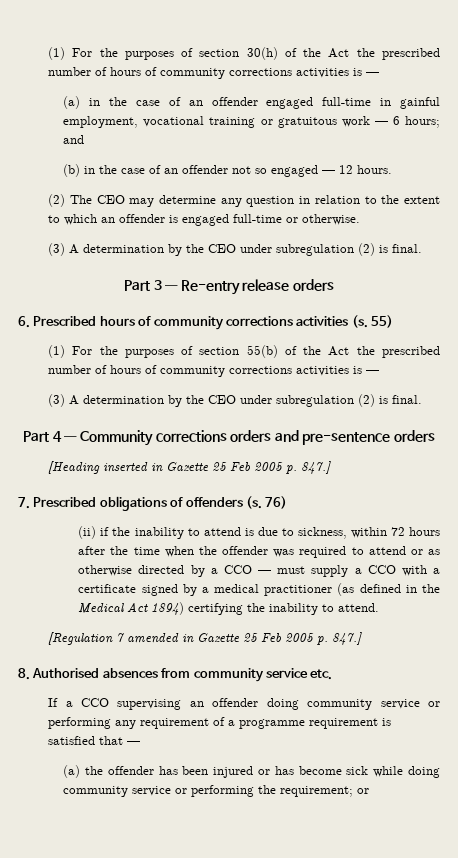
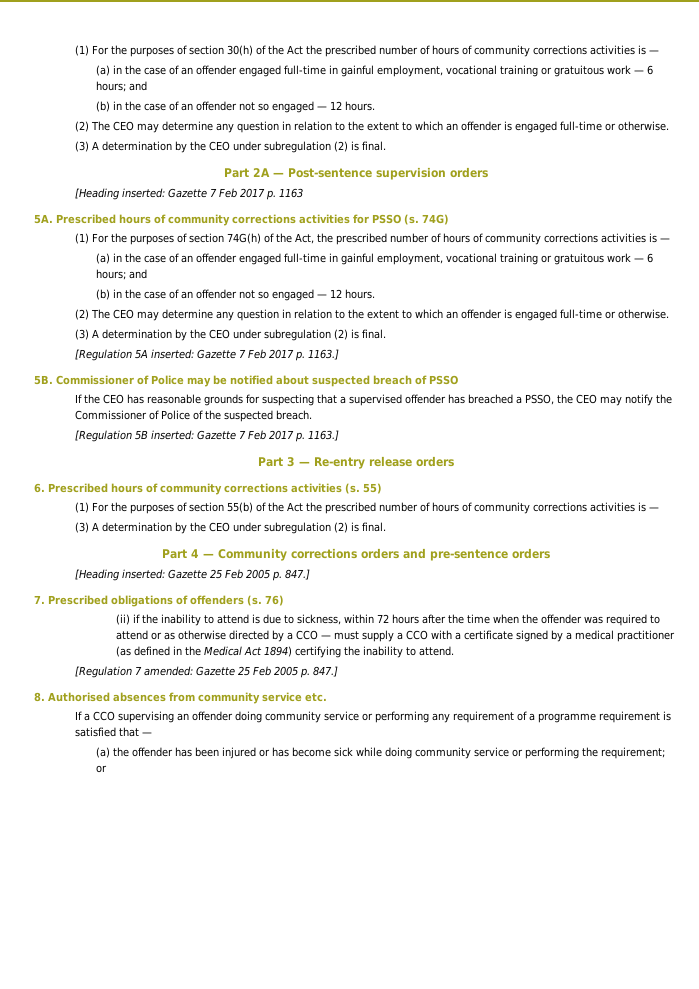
+ Part 2A — Post-sentence supervision orders
+ [Heading inserted: Gazette 7 Feb 2017 p. 1163
+ 5A. Prescribed hours of community corrections activities for PSSO (s. 74G)
+ (1) For the purposes of section 74G(h) of the Act, the prescribed number of hours of community corrections activities is —
+ (a) in the case of an offender engaged full-time in gainful employment, vocational training or gratuitous work — 6 hours; and
+ (b) in the case of an offender not so engaged — 12 hours.
+ (2) The CEO may determine any question in relation to the extent to which an offender is engaged full-time or otherwise.
+ (3) A determination by the CEO under subregulation (2) is final.
+ [Regulation 5A inserted: Gazette 7 Feb 2017 p. 1163.]
+ 5B. Commissioner of Police may be notified about suspected breach of PSSO
+ If the CEO has reasonable grounds for suspecting that a supervised offender has breached a PSSO, the CEO may notify the Commissioner of Police of the suspected breach.
+ [Regulation 5B inserted: Gazette 7 Feb 2017 p. 1163.]
- [Heading inserted in Gazette 25 Feb 2005 p. 847.]
+ [Heading inserted: Gazette 25 Feb 2005 p. 847.]
- [Regulation 7 amended in Gazette 25 Feb 2005 p. 847.]
+ [Regulation 7 amended: Gazette 25 Feb 2005 p. 847.]

